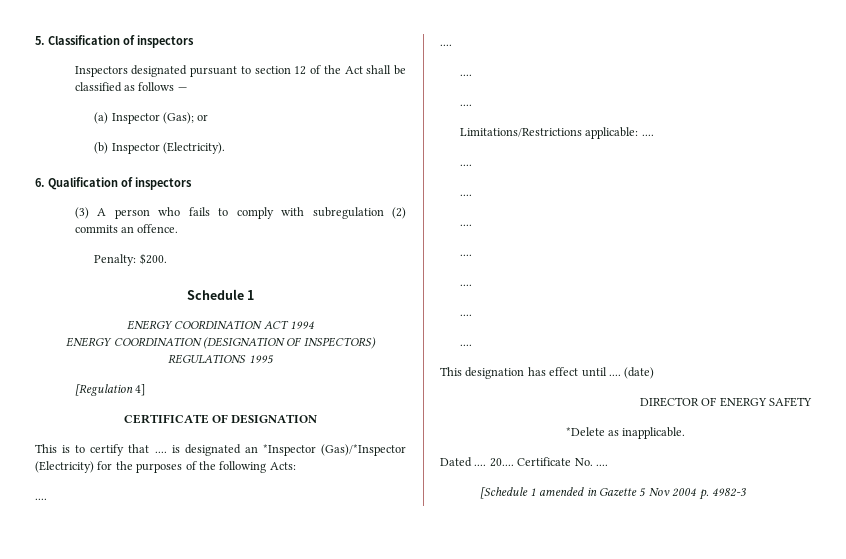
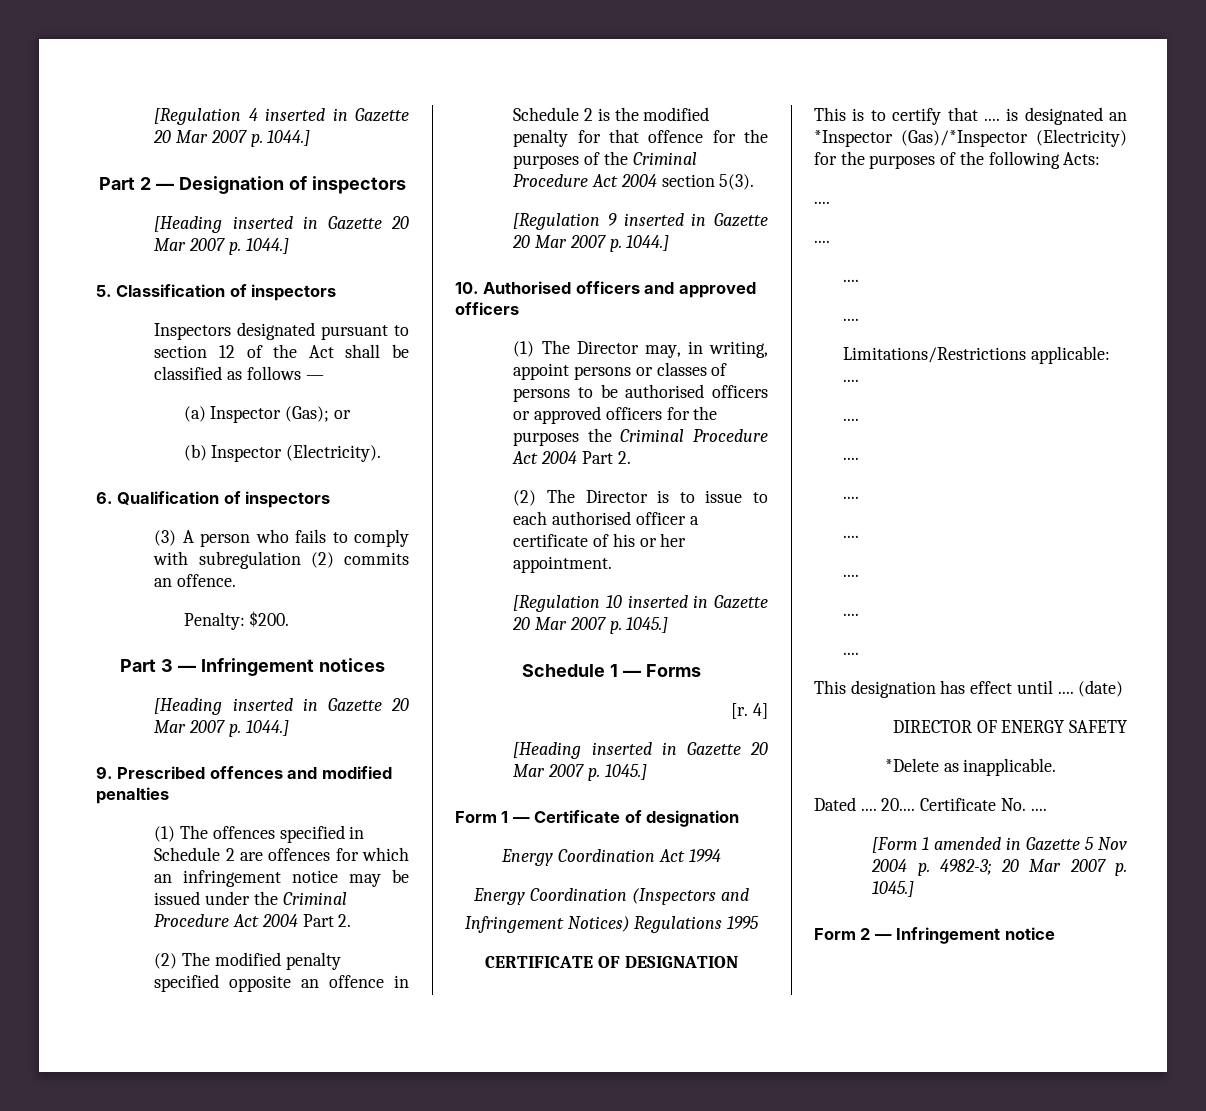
+ [Regulation 4 inserted in Gazette 20 Mar 2007 p. 1044.]
+ Part 2 — Designation of inspectors
+ [Heading inserted in Gazette 20 Mar 2007 p. 1044.]
- Schedule 1
- ENERGY COORDINATION ACT 1994
- ENERGY COORDINATION (DESIGNATION OF INSPECTORS) REGULATIONS 1995
+ Part 3 — Infringement notices
+ [Heading inserted in Gazette 20 Mar 2007 p. 1044.]
+ 9. Prescribed offences and modified penalties
+ (1) The offences specified in Schedule 2 are offences for which an infringement notice may be issued under the Criminal Procedure Act 2004 Part 2.
+ (2) The modified penalty specified opposite an offence in Schedule 2 is the modified penalty for that offence for the purposes of the Criminal Procedure Act 2004 section 5(3).
+ [Regulation 9 inserted in Gazette 20 Mar 2007 p. 1044.]
+ 10. Authorised officers and approved officers
+ (1) The Director may, in writing, appoint persons or classes of persons to be authorised officers or approved officers for the purposes the Criminal Procedure Act 2004 Part 2.
+ (2) The Director is to issue to each authorised officer a certificate of his or her appointment.
+ [Regulation 10 inserted in Gazette 20 Mar 2007 p. 1045.]
+ Schedule 1 — Forms
+ [r. 4]
+ [Heading inserted in Gazette 20 Mar 2007 p. 1045.]
+ Form 1 — Certificate of designation
+ Energy Coordination Act 1994
+ Energy Coordination (Inspectors and
+ Infringement Notices) Regulations 1995
- [Regulation 4]
- [Schedule 1 amended in Gazette 5 Nov 2004 p. 4982-3
+ [Form 1 amended in Gazette 5 Nov 2004 p. 4982-3; 20 Mar 2007 p. 1045.]
+ Form 2 — Infringement notice

